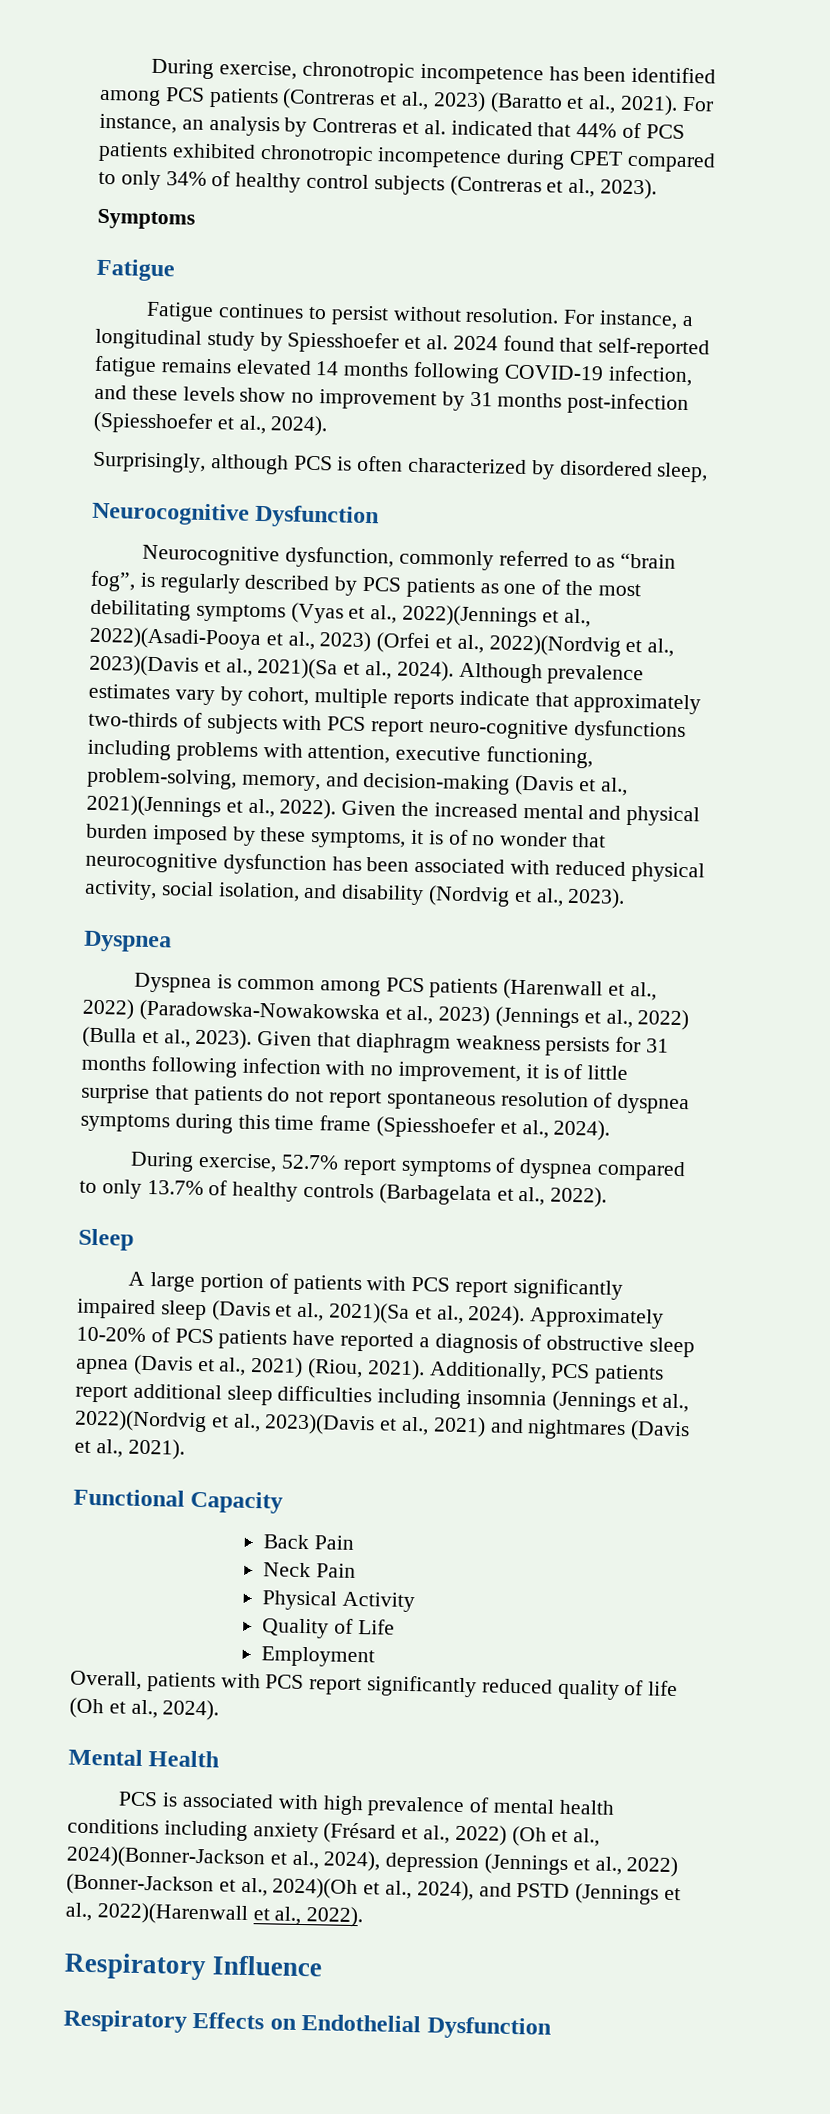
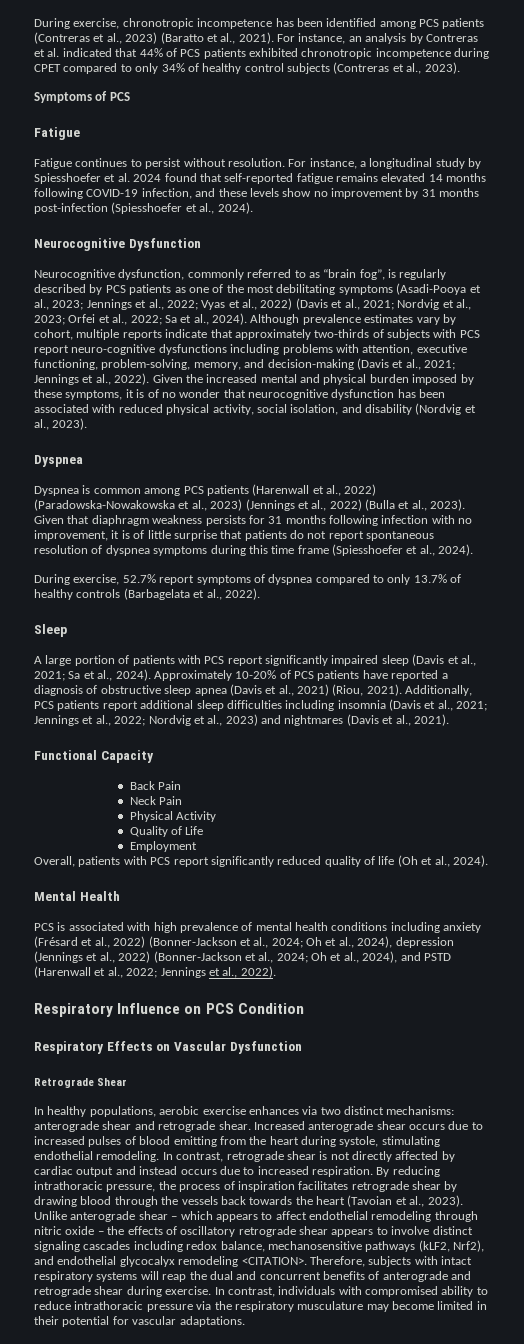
- Symptoms
+ Symptoms of PCS
- Surprisingly, although PCS is often characterized by disordered sleep,
- Neurocognitive dysfunction, commonly referred to as “brain fog”, is regularly described by PCS patients as one of the most debilitating symptoms (Vyas et al., 2022)(Jennings et al., 2022)(Asadi-Pooya et al., 2023) (Orfei et al., 2022)(Nordvig et al., 2023)(Davis et al., 2021)(Sa et al., 2024).
+ Neurocognitive dysfunction, commonly referred to as “brain fog”, is regularly described by PCS patients as one of the most debilitating symptoms (Asadi-Pooya et al., 2023; Jennings et al., 2022; Vyas et al., 2022) (Davis et al., 2021; Nordvig et al., 2023; Orfei et al., 2022; Sa et al., 2024).
- Although prevalence estimates vary by cohort, multiple reports indicate that approximately two-thirds of subjects with PCS report neuro-cognitive dysfunctions including problems with attention, executive functioning, problem-solving, memory, and decision-making (Davis et al., 2021)(Jennings et al., 2022).
+ Although prevalence estimates vary by cohort, multiple reports indicate that approximately two-thirds of subjects with PCS report neuro-cognitive dysfunctions including problems with attention, executive functioning, problem-solving, memory, and decision-making (Davis et al., 2021; Jennings et al., 2022).
- A large portion of patients with PCS report significantly impaired sleep (Davis et al., 2021)(Sa et al., 2024).
+ A large portion of patients with PCS report significantly impaired sleep (Davis et al., 2021; Sa et al., 2024).
- Additionally, PCS patients report additional sleep difficulties including insomnia (Jennings et al., 2022)(Nordvig et al., 2023)(Davis et al., 2021) and nightmares (Davis et al., 2021).
+ Additionally, PCS patients report additional sleep difficulties including insomnia (Davis et al., 2021; Jennings et al., 2022; Nordvig et al., 2023) and nightmares (Davis et al., 2021).
- PCS is associated with high prevalence of mental health conditions including anxiety (Frésard et al., 2022) (Oh et al., 2024)(Bonner-Jackson et al., 2024), depression (Jennings et al., 2022) (Bonner-Jackson et al., 2024)(Oh et al., 2024), and PSTD (Jennings et al., 2022)(Harenwall et al., 2022).
+ PCS is associated with high prevalence of mental health conditions including anxiety (Frésard et al., 2022) (Bonner-Jackson et al., 2024; Oh et al., 2024), depression (Jennings et al., 2022) (Bonner-Jackson et al., 2024; Oh et al., 2024), and PSTD (Harenwall et al., 2022; Jennings et al., 2022).
- Respiratory Influence
+ Respiratory Influence on PCS Condition
- Respiratory Effects on Endothelial Dysfunction
+ Respiratory Effects on Vascular Dysfunction
+ Retrograde Shear
+ In healthy populations, aerobic exercise enhances via two distinct mechanisms: anterograde shear and retrograde shear. Increased anterograde shear occurs due to increased pulses of blood emitting from the heart during systole, stimulating endothelial remodeling. In contrast, retrograde shear is not directly affected by cardiac output and instead occurs due to increased respiration. By reducing intrathoracic pressure, the process of inspiration facilitates retrograde shear by drawing blood through the vessels back towards the heart (Tavoian et al., 2023). Unlike anterograde shear – which appears to affect endothelial remodeling through nitric oxide – the effects of oscillatory retrograde shear appears to involve distinct signaling cascades including redox balance, mechanosensitive pathways (kLF2, Nrf2), and endothelial glycocalyx remodeling <CITATION>. Therefore, subjects with intact respiratory systems will reap the dual and concurrent benefits of anterograde and retrograde shear during exercise. In contrast, individuals with compromised ability to reduce intrathoracic pressure via the respiratory musculature may become limited in their potential for vascular adaptations.

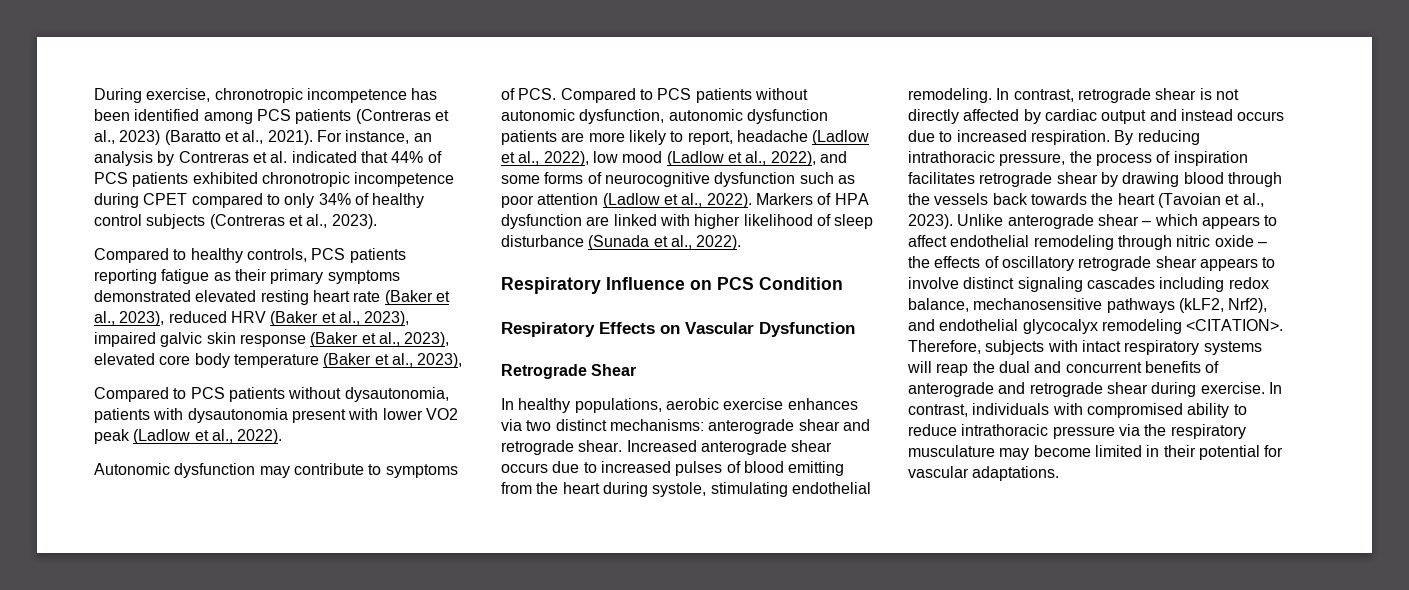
- Symptoms of PCS
- Fatigue
- Fatigue continues to persist without resolution. For instance, a longitudinal study by Spiesshoefer et al. 2024 found that self-reported fatigue remains elevated 14 months following COVID-19 infection, and these levels show no improvement by 31 months post-infection (Spiesshoefer et al., 2024).
- Neurocognitive Dysfunction
- Neurocognitive dysfunction, commonly referred to as “brain fog”, is regularly described by PCS patients as one of the most debilitating symptoms (Asadi-Pooya et al., 2023; Jennings et al., 2022; Vyas et al., 2022) (Davis et al., 2021; Nordvig et al., 2023; Orfei et al., 2022; Sa et al., 2024). Although prevalence estimates vary by cohort, multiple reports indicate that approximately two-thirds of subjects with PCS report neuro-cognitive dysfunctions including problems with attention, executive functioning, problem-solving, memory, and decision-making (Davis et al., 2021; Jennings et al., 2022). Given the increased mental and physical burden imposed by these symptoms, it is of no wonder that neurocognitive dysfunction has been associated with reduced physical activity, social isolation, and disability (Nordvig et al., 2023).
- Dyspnea
- Dyspnea is common among PCS patients (Harenwall et al., 2022) (Paradowska-Nowakowska et al., 2023) (Jennings et al., 2022) (Bulla et al., 2023). Given that diaphragm weakness persists for 31 months following infection with no improvement, it is of little surprise that patients do not report spontaneous resolution of dyspnea symptoms during this time frame (Spiesshoefer et al., 2024).
- During exercise, 52.7% report symptoms of dyspnea compared to only 13.7% of healthy controls (Barbagelata et al., 2022).
- Sleep
- A large portion of patients with PCS report significantly impaired sleep (Davis et al., 2021; Sa et al., 2024). Approximately 10-20% of PCS patients have reported a diagnosis of obstructive sleep apnea (Davis et al., 2021) (Riou, 2021). Additionally, PCS patients report additional sleep difficulties including insomnia (Davis et al., 2021; Jennings et al., 2022; Nordvig et al., 2023) and nightmares (Davis et al., 2021).
- Functional Capacity
- Back Pain
- Neck Pain
- Physical Activity
- Quality of Life
- Employment
- Overall, patients with PCS report significantly reduced quality of life (Oh et al., 2024).
- Mental Health
- PCS is associated with high prevalence of mental health conditions including anxiety (Frésard et al., 2022) (Bonner-Jackson et al., 2024; Oh et al., 2024), depression (Jennings et al., 2022) (Bonner-Jackson et al., 2024; Oh et al., 2024), and PSTD (Harenwall et al., 2022; Jennings et al., 2022).
+ Compared to healthy controls, PCS patients reporting fatigue as their primary symptoms demonstrated elevated resting heart rate (Baker et al., 2023), reduced HRV (Baker et al., 2023), impaired galvic skin response (Baker et al., 2023), elevated core body temperature (Baker et al., 2023),
+ Compared to PCS patients without dysautonomia, patients with dysautonomia present with lower VO2 peak (Ladlow et al., 2022).
+ Autonomic dysfunction may contribute to symptoms of PCS. Compared to PCS patients without autonomic dysfunction, autonomic dysfunction patients are more likely to report, headache (Ladlow et al., 2022), low mood (Ladlow et al., 2022), and some forms of neurocognitive dysfunction such as poor attention (Ladlow et al., 2022). Markers of HPA dysfunction are linked with higher likelihood of sleep disturbance (Sunada et al., 2022).

